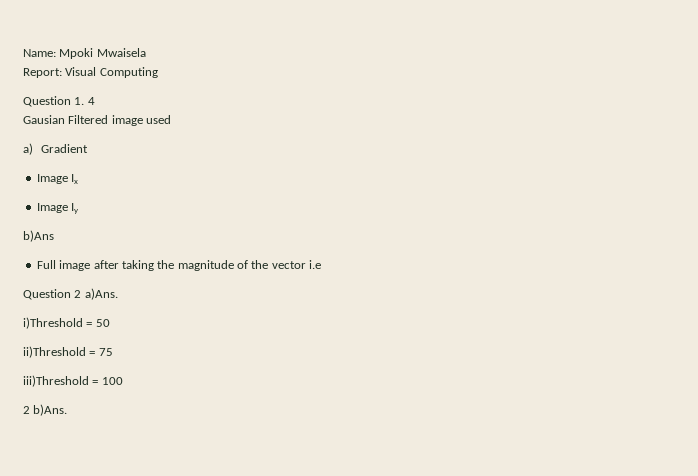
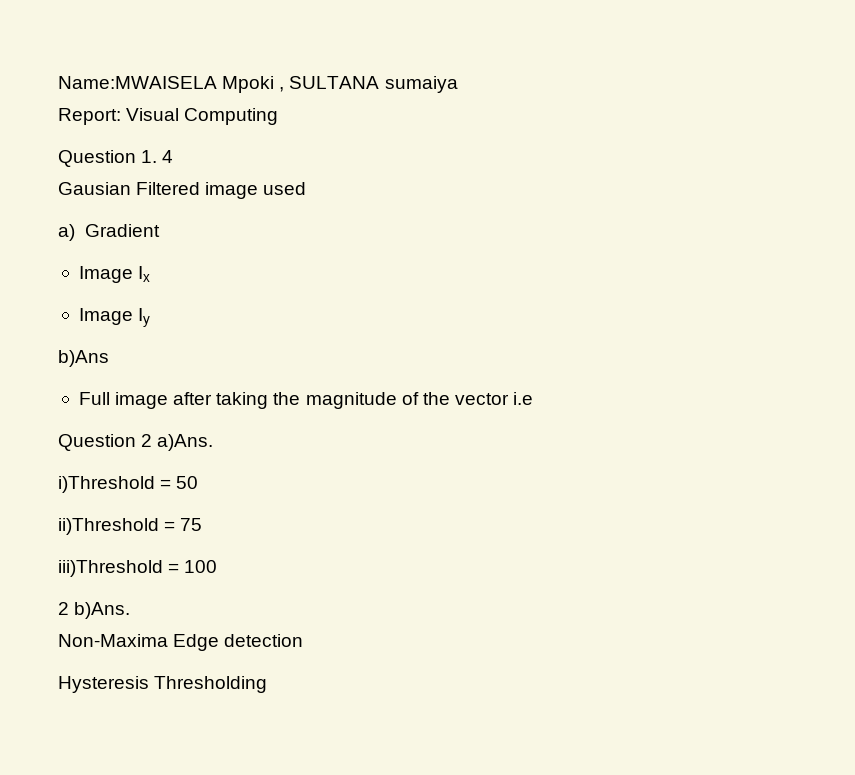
- Name: Mpoki Mwaisela
+ Name:MWAISELA Mpoki , SULTANA sumaiya
+ Non-Maxima Edge detection
+ Hysteresis Thresholding

